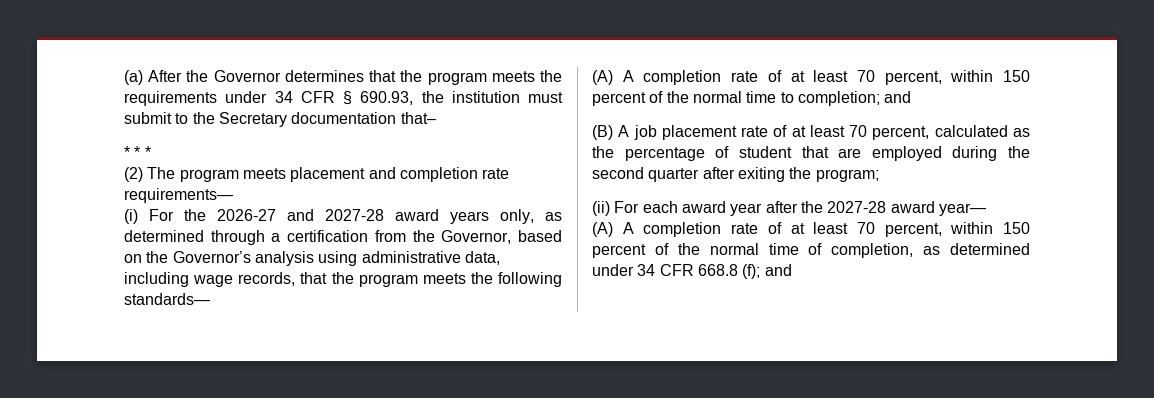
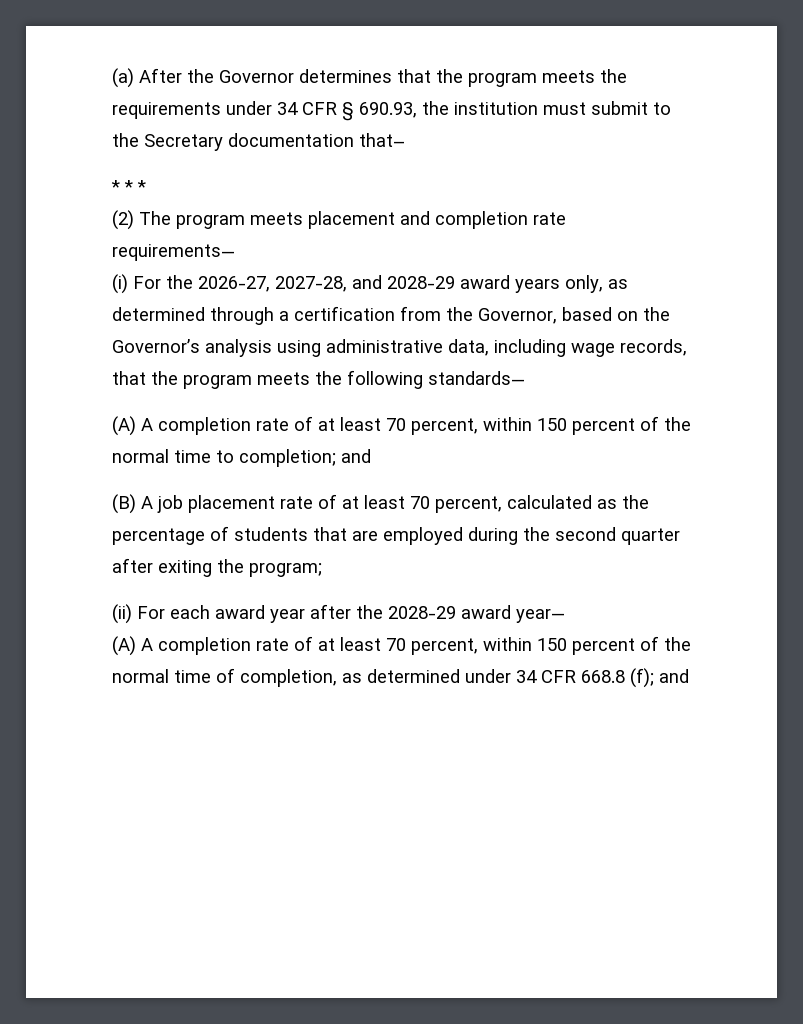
- (i) For the 2026-27 and 2027-28 award years only, as determined through a certification from the Governor, based on the Governor’s analysis using administrative data, including wage records, that the program meets the following standards—
+ (i) For the 2026-27, 2027-28, and 2028-29 award years only, as determined through a certification from the Governor, based on the Governor’s analysis using administrative data, including wage records, that the program meets the following standards—
- (B) A job placement rate of at least 70 percent, calculated as the percentage of student that are employed during the second quarter after exiting the program;
+ (B) A job placement rate of at least 70 percent, calculated as the percentage of students that are employed during the second quarter after exiting the program;
- (ii) For each award year after the 2027-28 award year—
+ (ii) For each award year after the 2028-29 award year—

